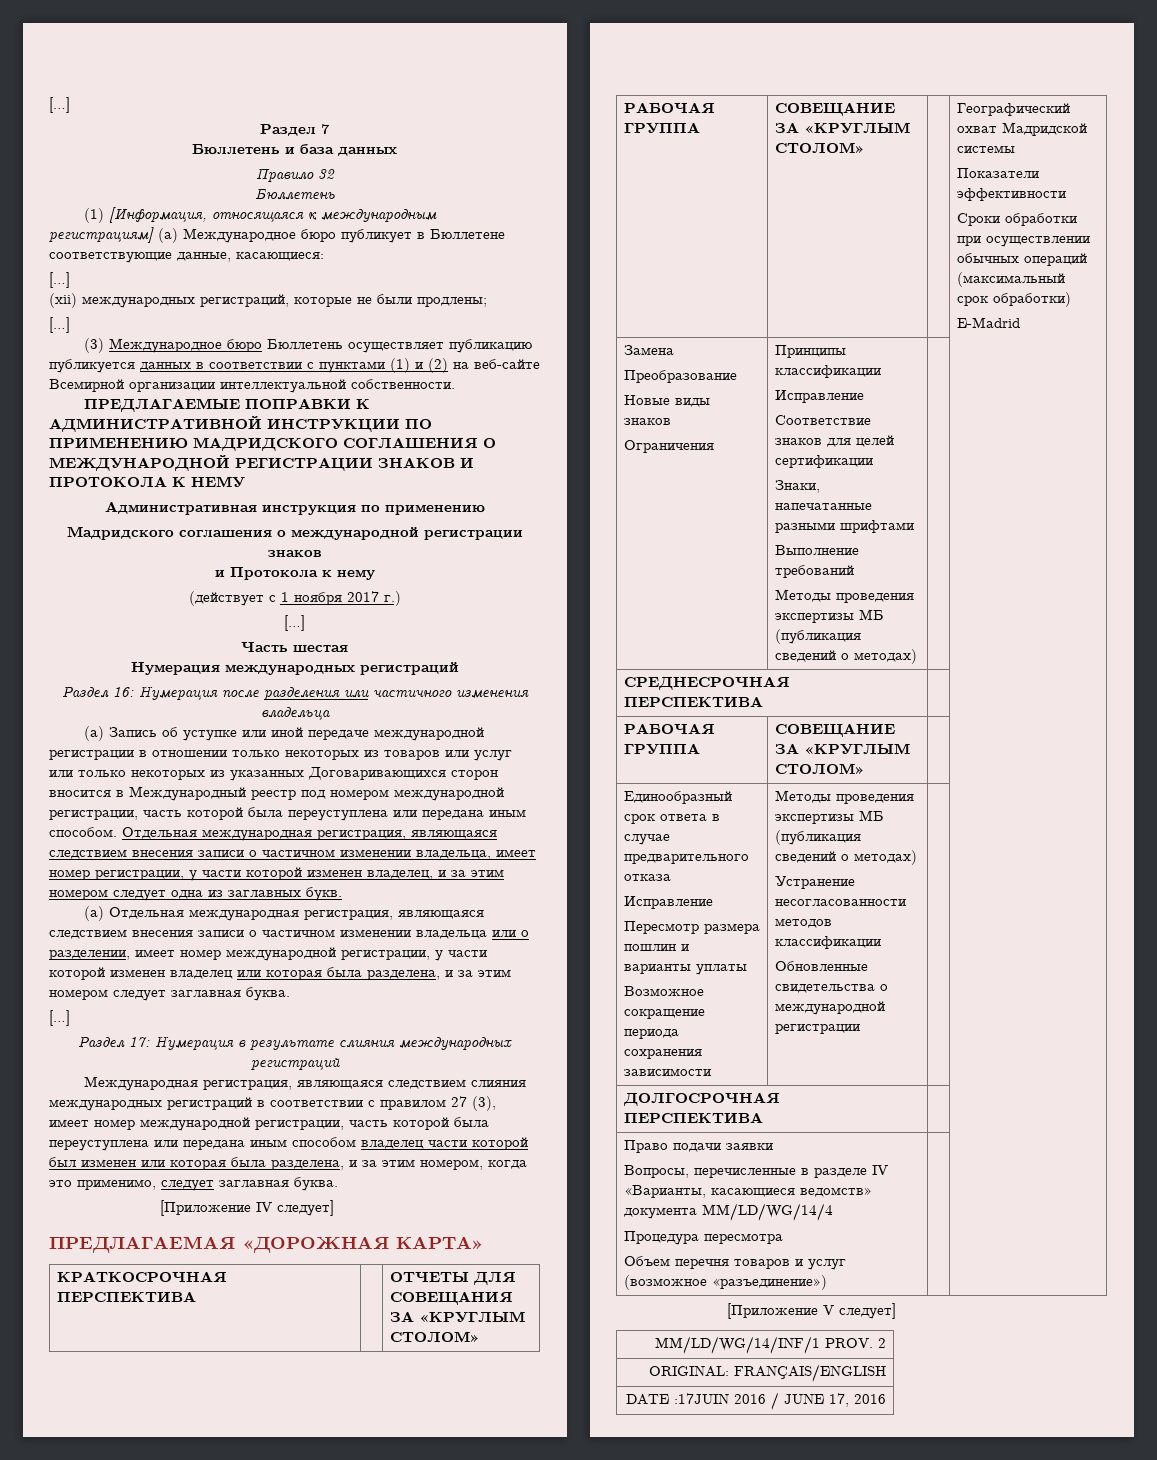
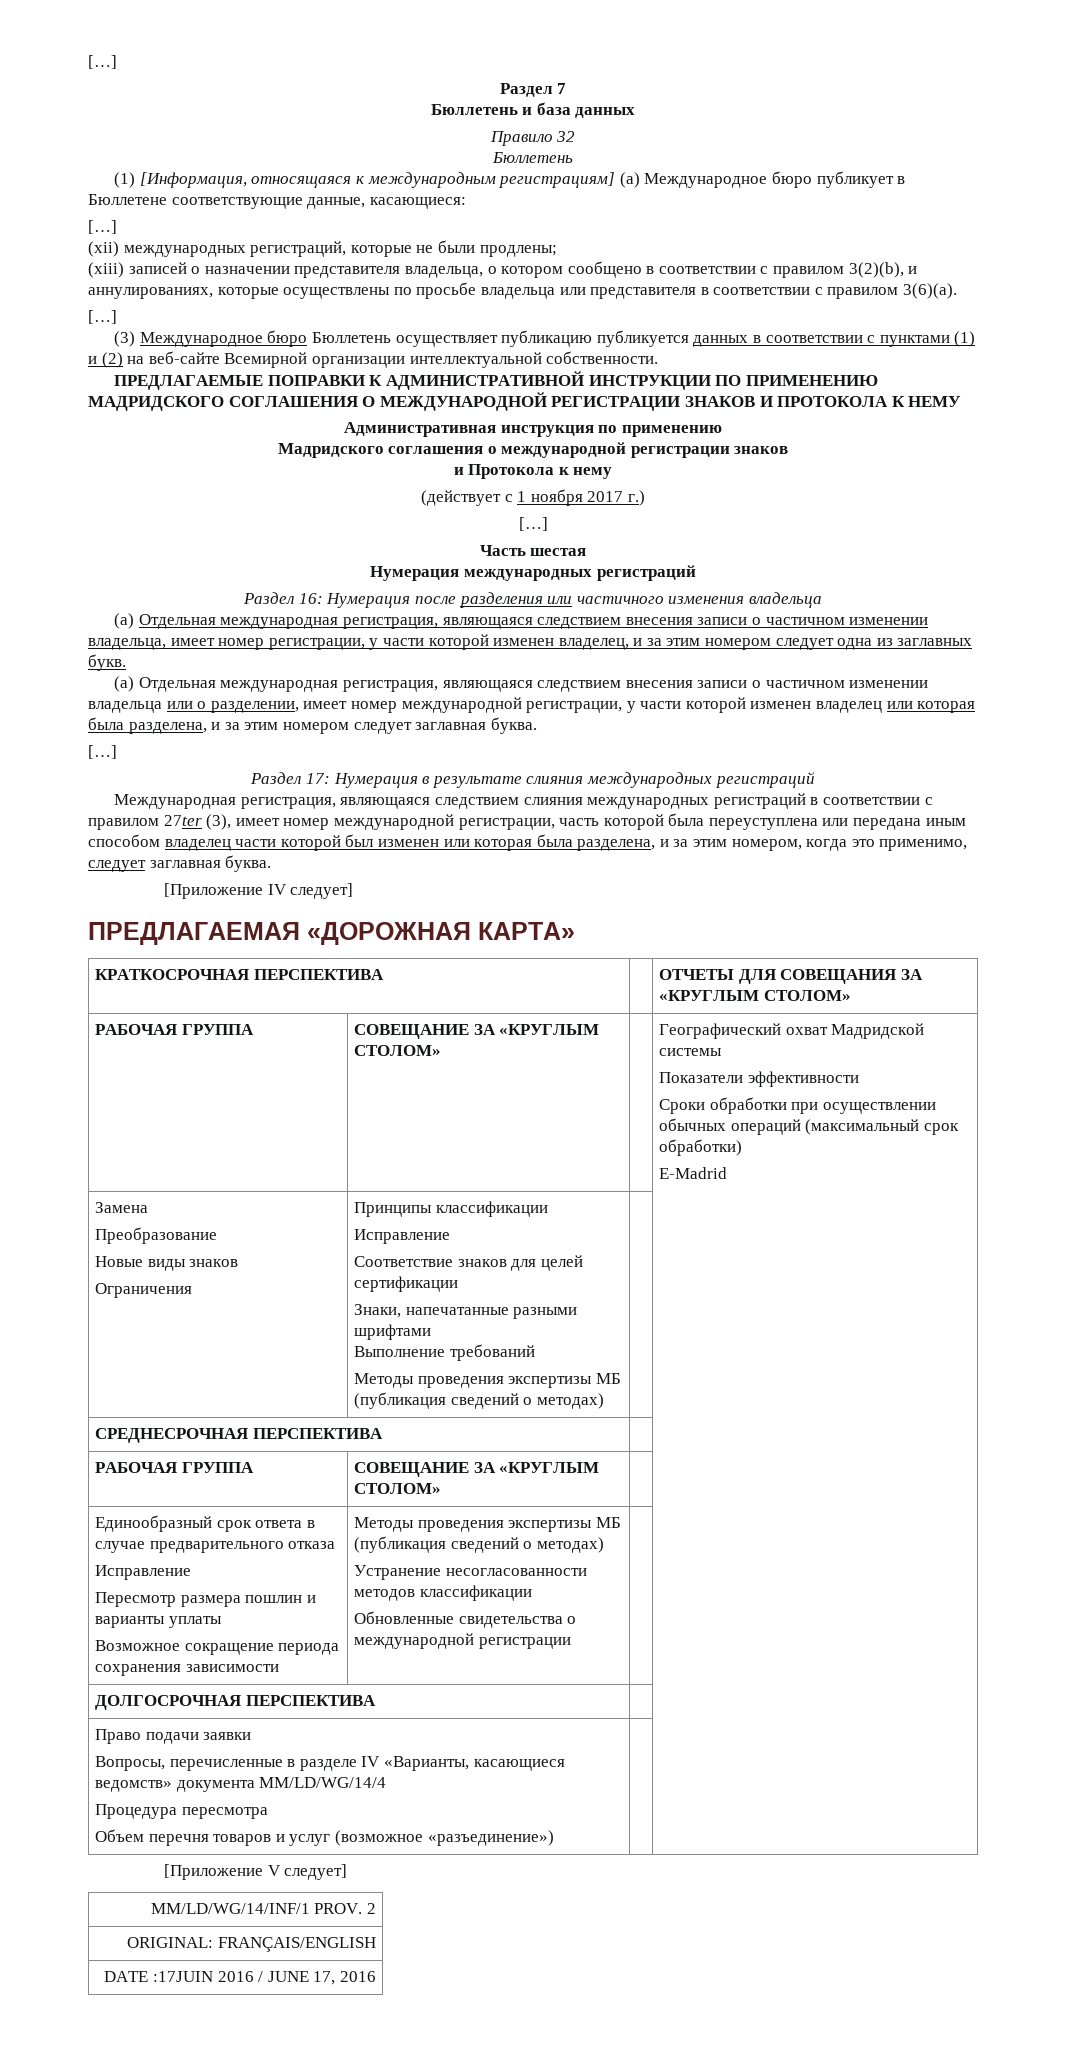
+ (xiii) записей о назначении представителя владельца, о котором сообщено в соответствии с правилом 3(2)(b), и аннулированиях, которые осуществлены по просьбе владельца или представителя в соответствии с правилом 3(6)(а).
- (a) Запись об уступке или иной передаче международной регистрации в отношении только некоторых из товаров или услуг или только некоторых из указанных Договаривающихся сторон вносится в Международный реестр под номером международной регистрации, часть которой была переуступлена или передана иным способом. Отдельная международная регистрация, являющаяся следствием внесения записи о частичном изменении владельца, имеет номер регистрации, у части которой изменен владелец, и за этим номером следует одна из заглавных букв.
+ (a) Отдельная международная регистрация, являющаяся следствием внесения записи о частичном изменении владельца, имеет номер регистрации, у части которой изменен владелец, и за этим номером следует одна из заглавных букв.
- Международная регистрация, являющаяся следствием слияния международных регистраций в соответствии с правилом 27 (3), имеет номер международной регистрации, часть которой была переуступлена или передана иным способом владелец части которой был изменен или которая была разделена, и за этим номером, когда это применимо, следует заглавная буква.
+ Международная регистрация, являющаяся следствием слияния международных регистраций в соответствии с правилом 27ter (3), имеет номер международной регистрации, часть которой была переуступлена или передана иным способом владелец части которой был изменен или которая была разделена, и за этим номером, когда это применимо, следует заглавная буква.

